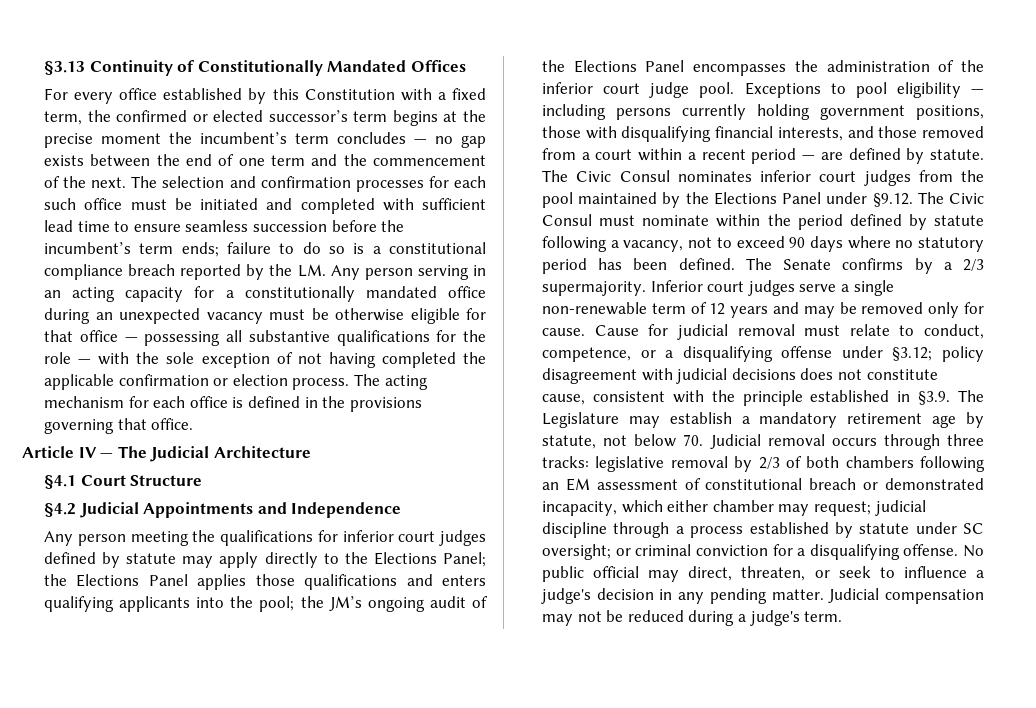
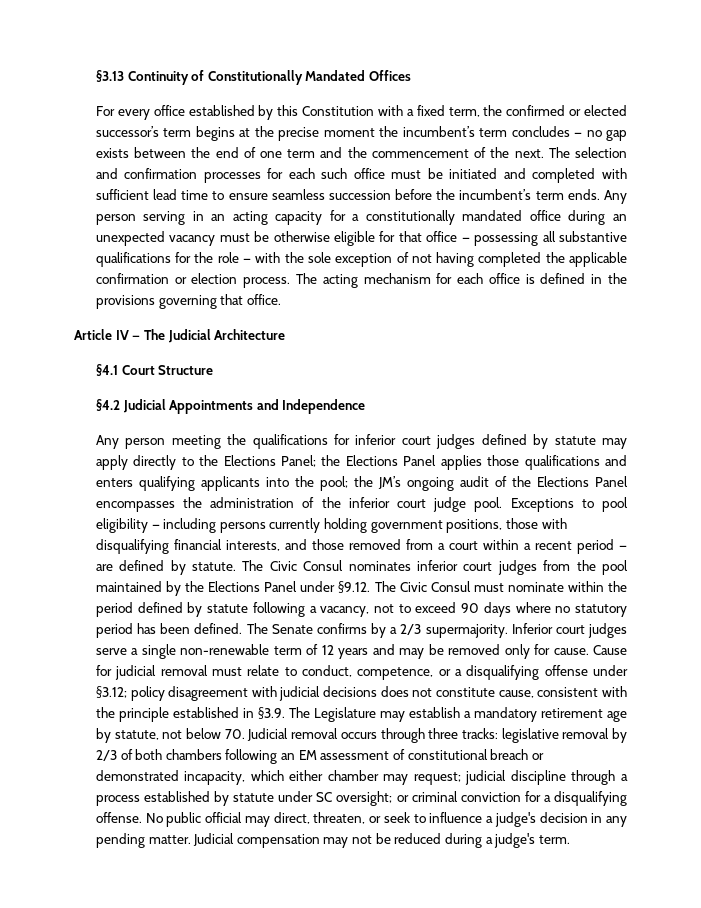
- The selection and confirmation processes for each such office must be initiated and completed with sufficient lead time to ensure seamless succession before the incumbent’s term ends; failure to do so is a constitutional compliance breach reported by the LM. Any person serving in an acting capacity for a constitutionally mandated office during an unexpected vacancy must be otherwise eligible for that office — possessing all substantive qualifications for the role — with the sole exception of not having completed the applicable confirmation or election process.
+ The selection and confirmation processes for each such office must be initiated and completed with sufficient lead time to ensure seamless succession before the incumbent’s term ends. Any person serving in an acting capacity for a constitutionally mandated office during an unexpected vacancy must be otherwise eligible for that office — possessing all substantive qualifications for the role — with the sole exception of not having completed the applicable confirmation or election process.

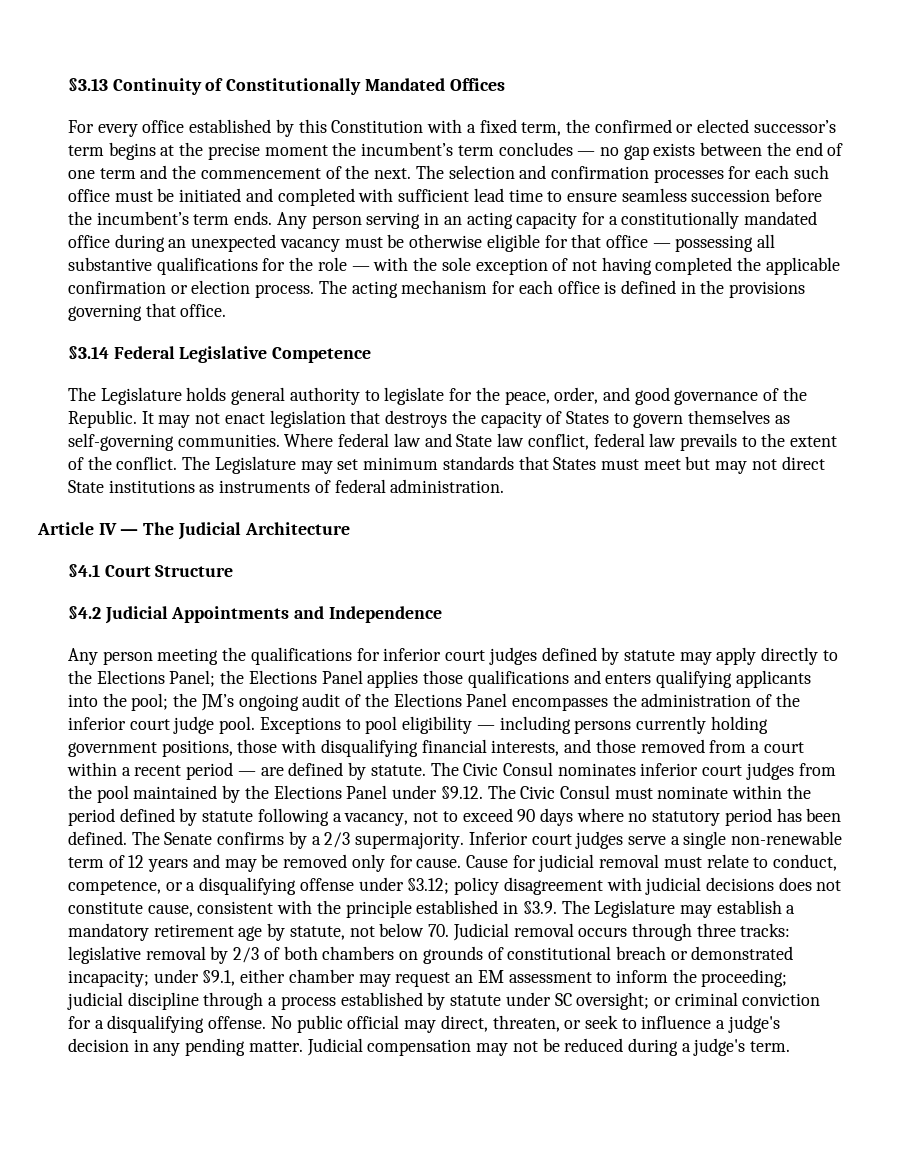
+ §3.14 Federal Legislative Competence
+ The Legislature holds general authority to legislate for the peace, order, and good governance of the Republic. It may not enact legislation that destroys the capacity of States to govern themselves as self-governing communities. Where federal law and State law conflict, federal law prevails to the extent of the conflict. The Legislature may set minimum standards that States must meet but may not direct State institutions as instruments of federal administration.
- legislative removal by 2/3 of both chambers following an EM assessment of constitutional breach or demonstrated incapacity, which either chamber may request;
+ legislative removal by 2/3 of both chambers on grounds of constitutional breach or demonstrated incapacity; under §9.1, either chamber may request an EM assessment to inform the proceeding;

